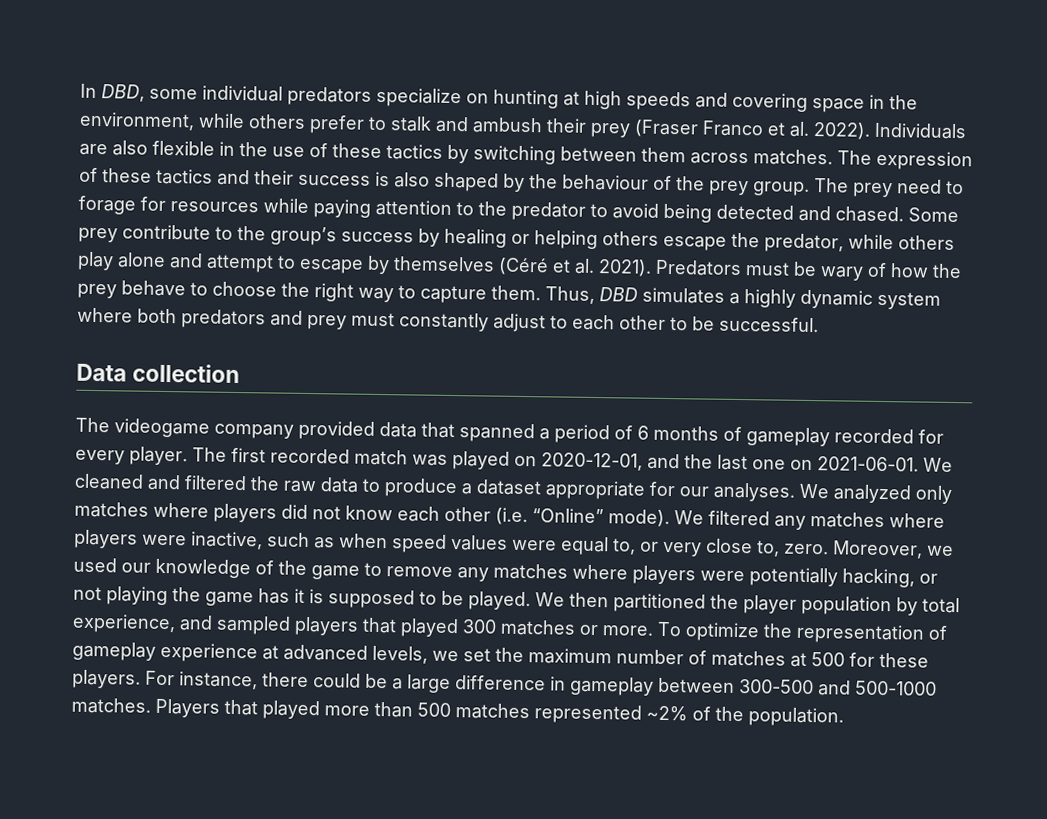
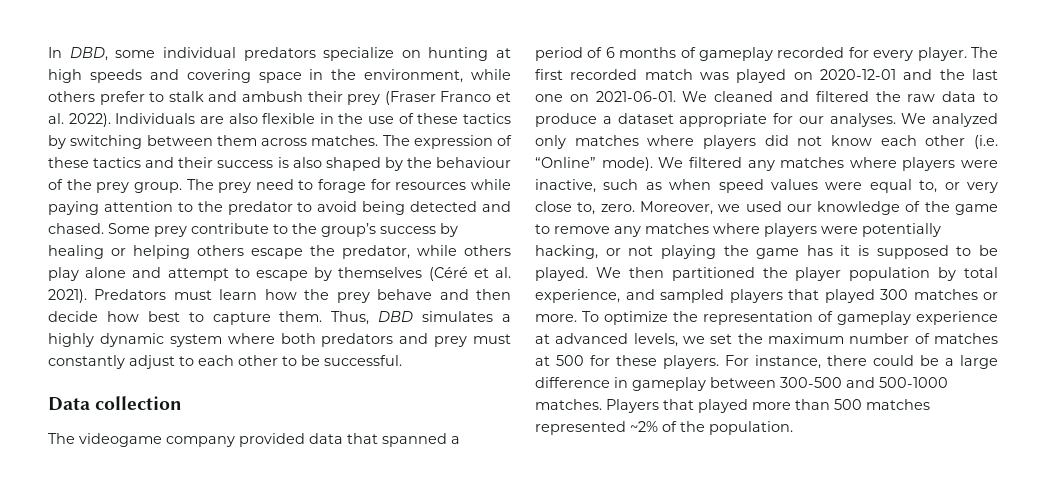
- Predators must be wary of how the prey behave to choose the right way to capture them.
+ Predators must learn how the prey behave and then decide how best to capture them.
- The first recorded match was played on 2020-12-01, and the last one on 2021-06-01.
+ The first recorded match was played on 2020-12-01 and the last one on 2021-06-01.

